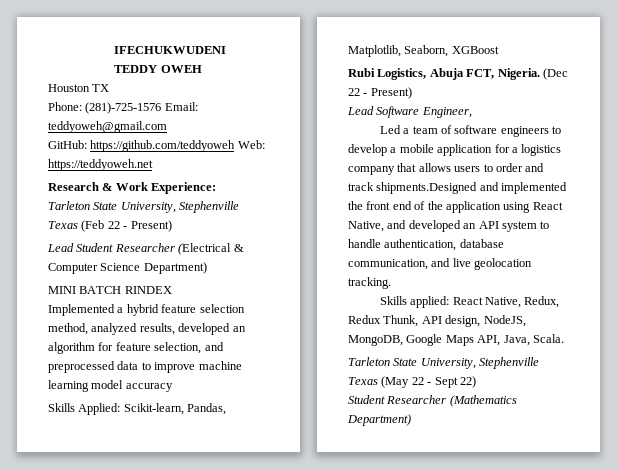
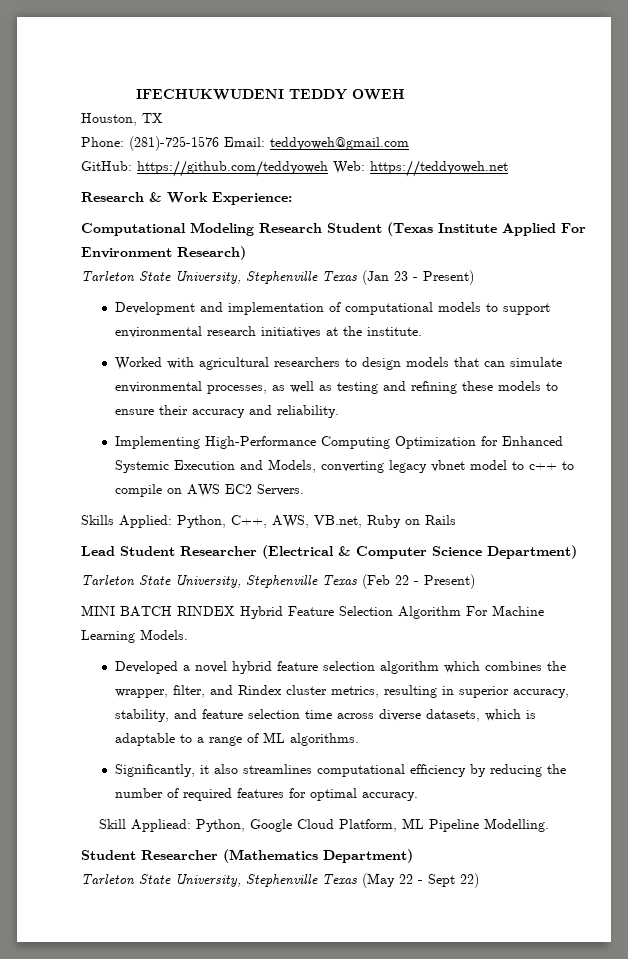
- Houston TX
+ Houston, TX
+ Computational Modeling Research Student (Texas Institute Applied For Environment Research)
+ Tarleton State University, Stephenville Texas (Jan 23 - Present)
+ Development and implementation of computational models to support environmental research initiatives at the institute.
+ Worked with agricultural researchers to design models that can simulate environmental processes, as well as testing and refining these models to ensure their accuracy and reliability.
+ Implementing High-Performance Computing Optimization for Enhanced Systemic Execution and Models, converting legacy vbnet model to c++ to compile on AWS EC2 Servers.
+ Skills Applied: Python, C++, AWS, VB.net, Ruby on Rails
+ Lead Student Researcher (Electrical & Computer Science Department)
- Lead Student Researcher (Electrical & Computer Science Department)
- MINI BATCH RINDEX
- Implemented a hybrid feature selection method, analyzed results, developed an algorithm for feature selection, and preprocessed data to improve machine learning model accuracy
- Skills Applied: Scikit-learn, Pandas, Matplotlib, Seaborn, XGBoost
- Rubi Logistics, Abuja FCT, Nigeria. (Dec 22 - Present)
- Lead Software Engineer,
- Led a team of software engineers to develop a mobile application for a logistics company that allows users to order and track shipments.Designed and implemented the front end of the application using React Native, and developed an API system to handle authentication, database communication, and live geolocation tracking.
- Skills applied: React Native, Redux, Redux Thunk, API design, NodeJS, MongoDB, Google Maps API, Java, Scala.
+ MINI BATCH RINDEX Hybrid Feature Selection Algorithm For Machine Learning Models.
+ Developed a novel hybrid feature selection algorithm which combines the wrapper, filter, and Rindex cluster metrics, resulting in superior accuracy, stability, and feature selection time across diverse datasets, which is adaptable to a range of ML algorithms.
+ Significantly, it also streamlines computational efficiency by reducing the number of required features for optimal accuracy.
+ Skill Appliead: Python, Google Cloud Platform, ML Pipeline Modelling.
+ Student Researcher (Mathematics Department)
- Student Researcher (Mathematics Department)

